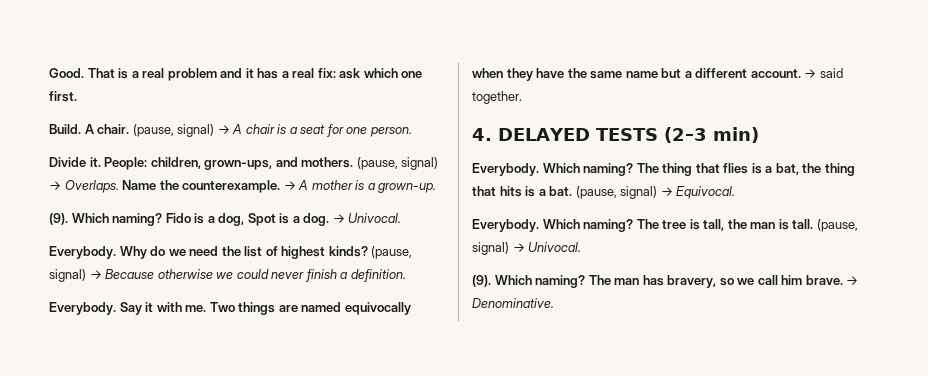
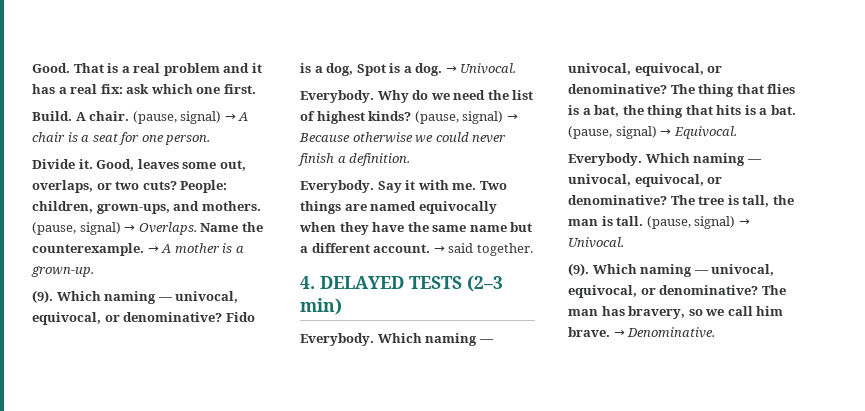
+ Good, leaves some out, overlaps, or two cuts?
  → A mother is a grown-up.
- (9). Which naming?
+ (9). Which naming — univocal, equivocal, or denominative?
  4. DELAYED TESTS (2–3 min)
- Everybody. Which naming?
+ Everybody. Which naming — univocal, equivocal, or denominative?
  (pause, signal) → Equivocal.
- Everybody. Which naming?
+ Everybody. Which naming — univocal, equivocal, or denominative?
  (pause, signal) → Univocal.
- (9). Which naming?
+ (9). Which naming — univocal, equivocal, or denominative?

